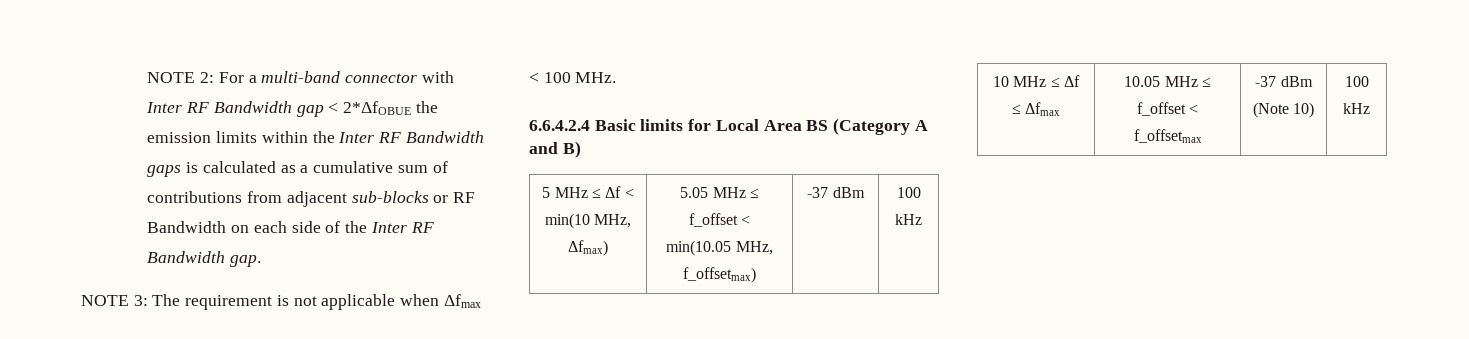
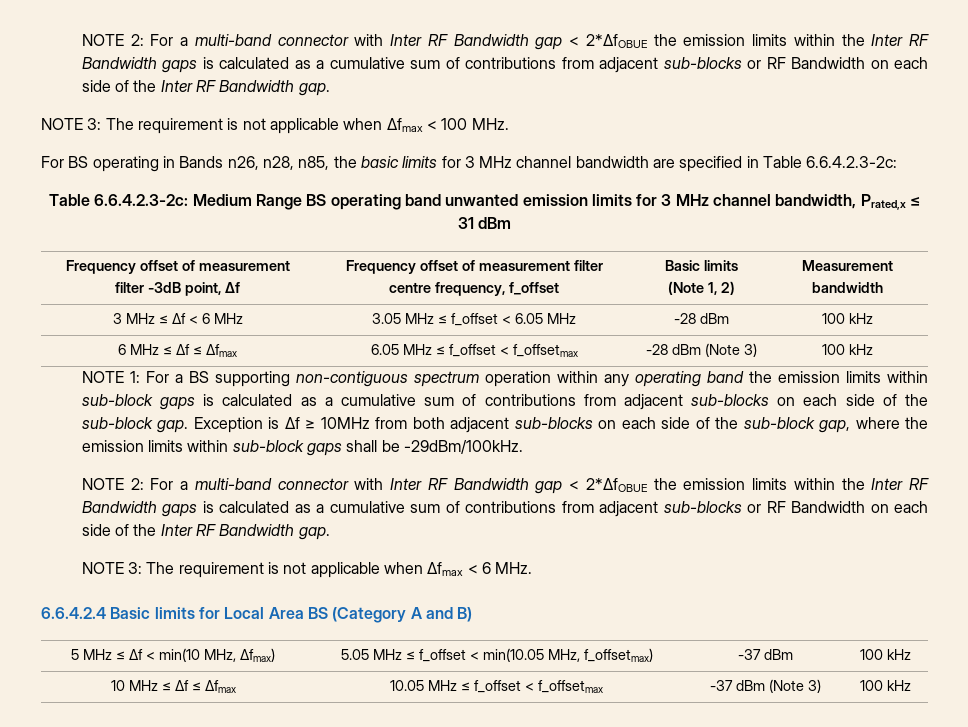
+ For BS operating in Bands n26, n28, n85, the basic limits for 3 MHz channel bandwidth are specified in Table 6.6.4.2.3-2c:
+ Table 6.6.4.2.3-2c: Medium Range BS operating band unwanted emission limits for 3 MHz channel bandwidth, Prated,x ≤ 31 dBm
+ Frequency offset of measurement filter -3dB point, Δf | Frequency offset of measurement filter centre frequency, f_offset | Basic limits (Note 1, 2) | Measurement bandwidth
+ 3 MHz ≤ Δf < 6 MHz | 3.05 MHz ≤ f_offset < 6.05 MHz | -28 dBm | 100 kHz
+ 6 MHz ≤ Δf ≤ Δfmax | 6.05 MHz ≤ f_offset < f_offsetmax | -28 dBm (Note 3) | 100 kHz
+ NOTE 1: For a BS supporting non-contiguous spectrum operation within any operating band the emission limits within sub-block gaps is calculated as a cumulative sum of contributions from adjacent sub-blocks on each side of the sub-block gap. Exception is Δf ≥ 10MHz from both adjacent sub-blocks on each side of the sub-block gap, where the emission limits within sub-block gaps shall be -29dBm/100kHz.
+ NOTE 2: For a multi-band connector with Inter RF Bandwidth gap < 2*ΔfOBUE the emission limits within the Inter RF Bandwidth gaps is calculated as a cumulative sum of contributions from adjacent sub-blocks or RF Bandwidth on each side of the Inter RF Bandwidth gap.
+ NOTE 3: The requirement is not applicable when Δfmax < 6 MHz.
- 10 MHz ≤ Δf ≤ Δfmax | 10.05 MHz ≤ f_offset < f_offsetmax | -37 dBm (Note 10) | 100 kHz
+ 10 MHz ≤ Δf ≤ Δfmax | 10.05 MHz ≤ f_offset < f_offsetmax | -37 dBm (Note 3) | 100 kHz

